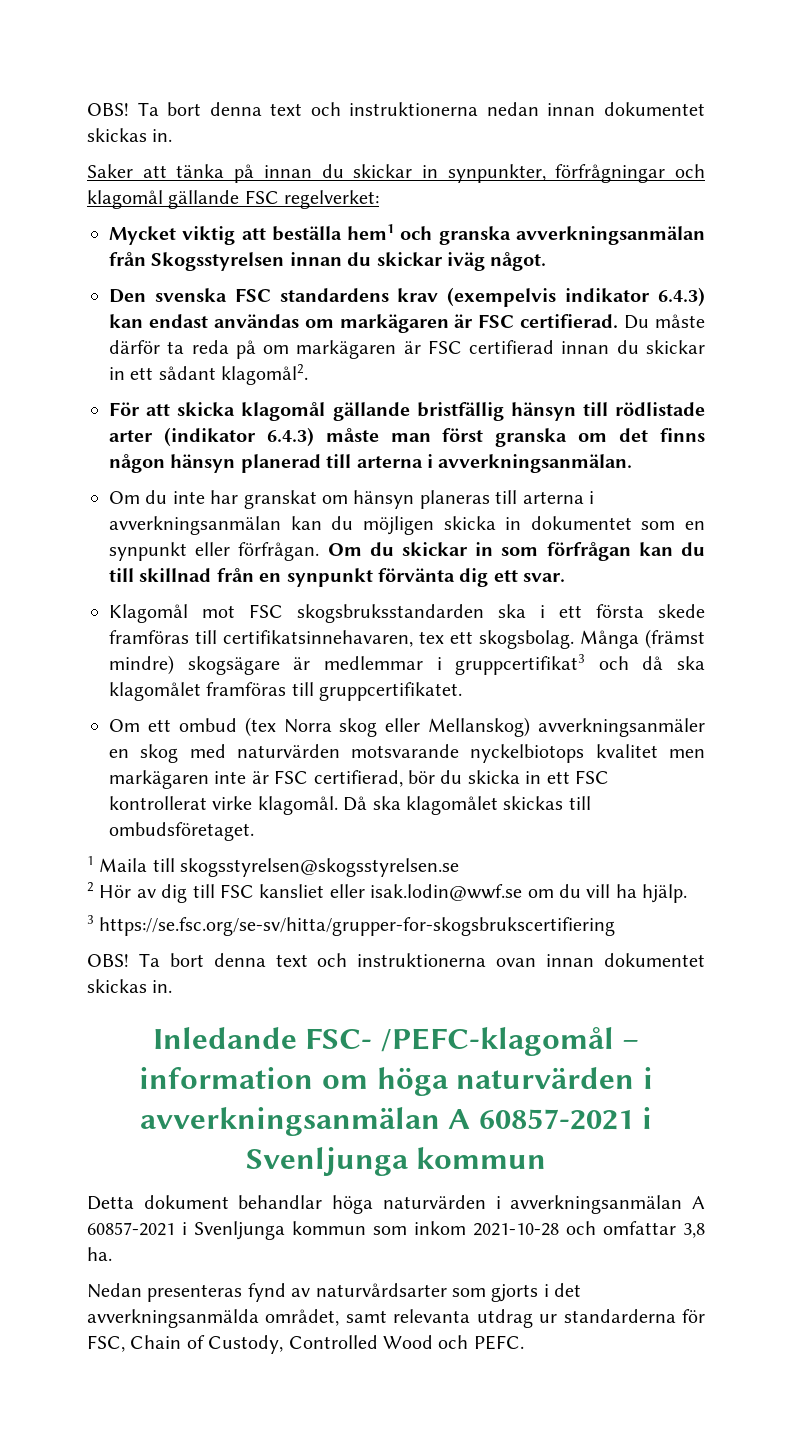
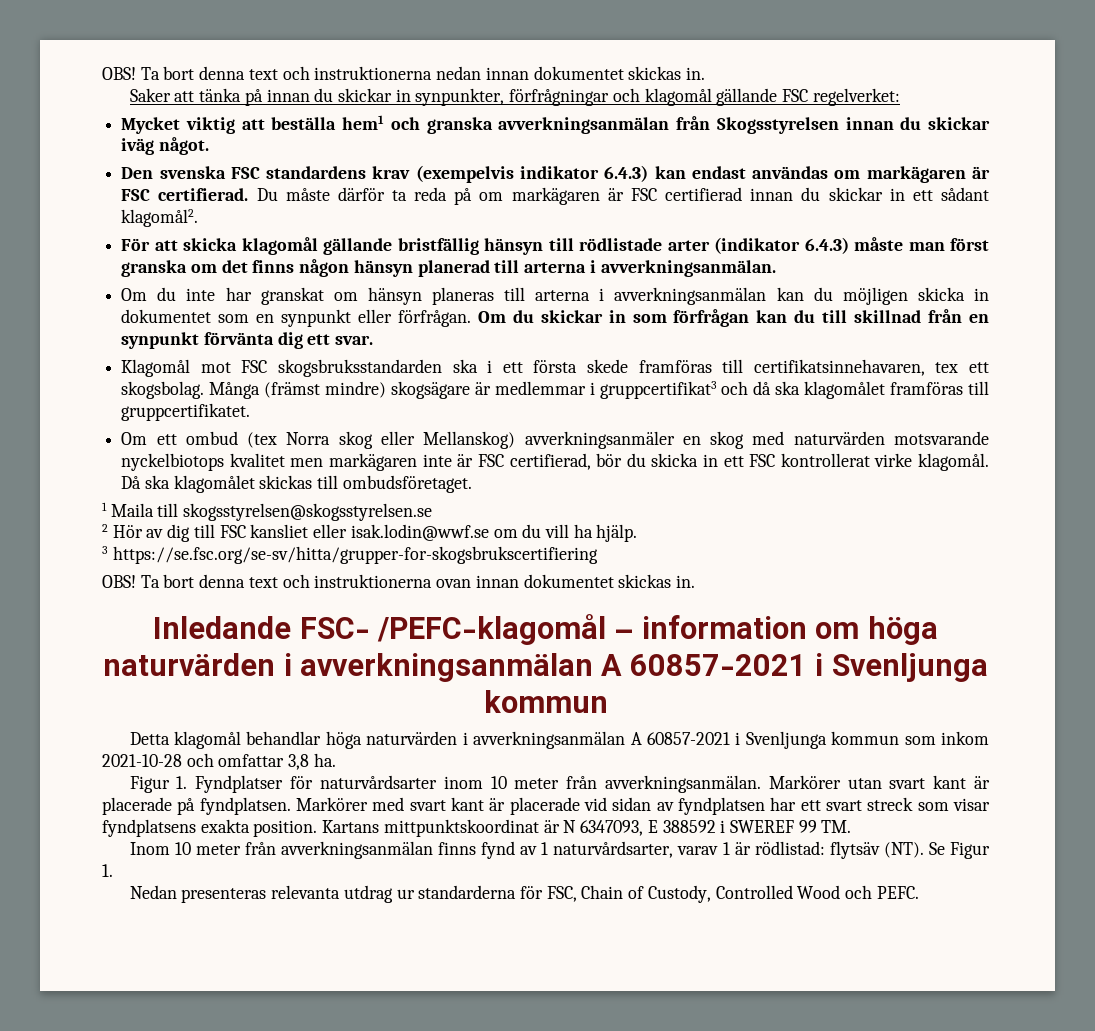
- Detta dokument behandlar höga naturvärden i avverkningsanmälan A 60857-2021 i Svenljunga kommun som inkom 2021-10-28 och omfattar 3,8 ha.
+ Detta klagomål behandlar höga naturvärden i avverkningsanmälan A 60857-2021 i Svenljunga kommun som inkom 2021-10-28 och omfattar 3,8 ha.
- Nedan presenteras fynd av naturvårdsarter som gjorts i det avverkningsanmälda området, samt relevanta utdrag ur standarderna för FSC, Chain of Custody, Controlled Wood och PEFC.
+ Figur 1. Fyndplatser för naturvårdsarter inom 10 meter från avverkningsanmälan. Markörer utan svart kant är placerade på fyndplatsen. Markörer med svart kant är placerade vid sidan av fyndplatsen har ett svart streck som visar fyndplatsens exakta position. Kartans mittpunktskoordinat är N 6347093, E 388592 i SWEREF 99 TM.
+ Inom 10 meter från avverkningsanmälan finns fynd av 1 naturvårdsarter, varav 1 är rödlistad: flytsäv (NT). Se Figur 1.
+ Nedan presenteras relevanta utdrag ur standarderna för FSC, Chain of Custody, Controlled Wood och PEFC.

